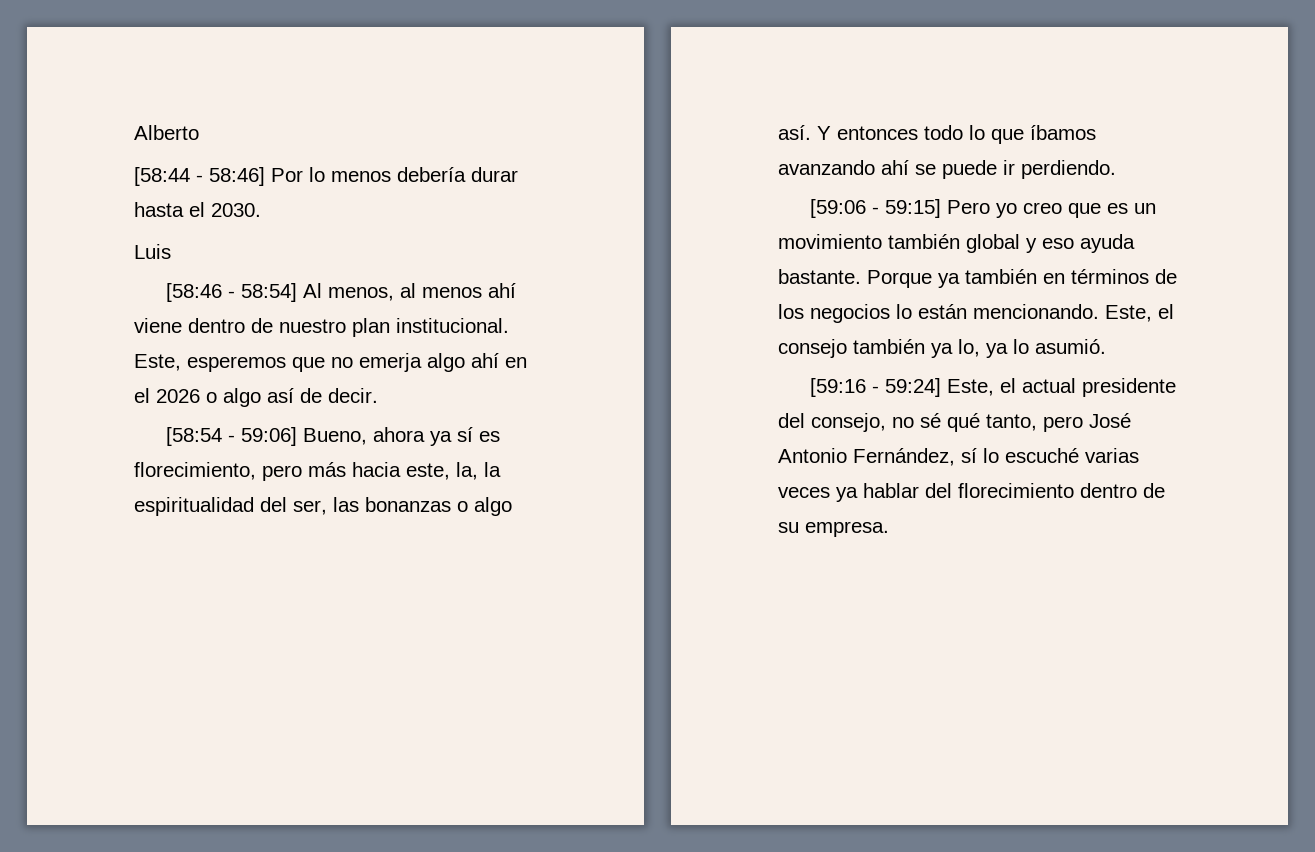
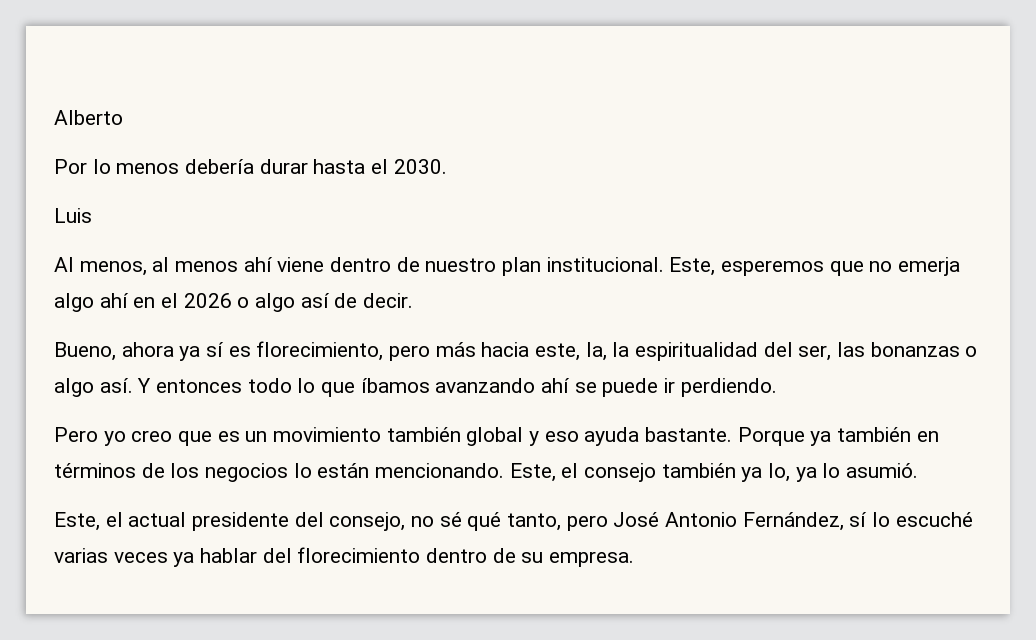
- [58:44 - 58:46] Por lo menos debería durar hasta el 2030.
+ Por lo menos debería durar hasta el 2030.
- [58:46 - 58:54] Al menos, al menos ahí viene dentro de nuestro plan institucional.
+ Al menos, al menos ahí viene dentro de nuestro plan institucional.
- [58:54 - 59:06] Bueno, ahora ya sí es florecimiento, pero más hacia este, la, la espiritualidad del ser, las bonanzas o algo así.
+ Bueno, ahora ya sí es florecimiento, pero más hacia este, la, la espiritualidad del ser, las bonanzas o algo así.
- [59:06 - 59:15] Pero yo creo que es un movimiento también global y eso ayuda bastante.
+ Pero yo creo que es un movimiento también global y eso ayuda bastante.
- [59:16 - 59:24] Este, el actual presidente del consejo, no sé qué tanto, pero José Antonio Fernández, sí lo escuché varias veces ya hablar del florecimiento dentro de su empresa.
+ Este, el actual presidente del consejo, no sé qué tanto, pero José Antonio Fernández, sí lo escuché varias veces ya hablar del florecimiento dentro de su empresa.

